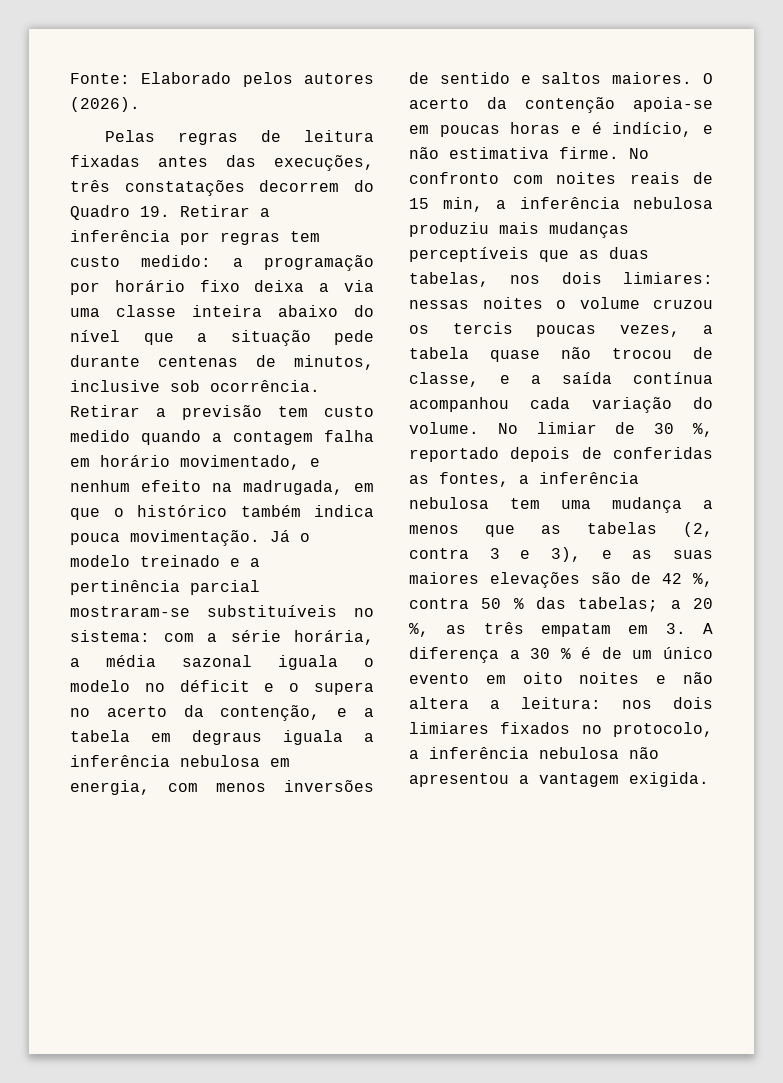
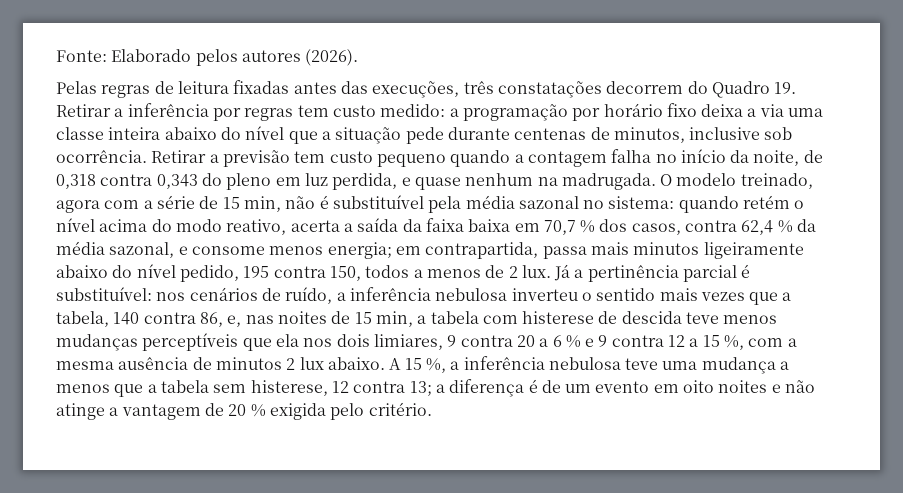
- Retirar a previsão tem custo medido quando a contagem falha em horário movimentado, e nenhum efeito na madrugada, em que o histórico também indica pouca movimentação. Já o modelo treinado e a pertinência parcial mostraram-se substituíveis no sistema: com a série horária, a média sazonal iguala o modelo no déficit e o supera no acerto da contenção, e a tabela em degraus iguala a inferência nebulosa em energia, com menos inversões de sentido e saltos maiores. O acerto da contenção apoia-se em poucas horas e é indício, e não estimativa firme. No confronto com noites reais de 15 min, a inferência nebulosa produziu mais mudanças perceptíveis que as duas tabelas, nos dois limiares: nessas noites o volume cruzou os tercis poucas vezes, a tabela quase não trocou de classe, e a saída contínua acompanhou cada variação do volume. No limiar de 30 %, reportado depois de conferidas as fontes, a inferência nebulosa tem uma mudança a menos que as tabelas (2, contra 3 e 3), e as suas maiores elevações são de 42 %, contra 50 % das tabelas; a 20 %, as três empatam em 3. A diferença a 30 % é de um único evento em oito noites e não altera a leitura: nos dois limiares fixados no protocolo, a inferência nebulosa não apresentou a vantagem exigida.
+ Retirar a previsão tem custo pequeno quando a contagem falha no início da noite, de 0,318 contra 0,343 do pleno em luz perdida, e quase nenhum na madrugada. O modelo treinado, agora com a série de 15 min, não é substituível pela média sazonal no sistema: quando retém o nível acima do modo reativo, acerta a saída da faixa baixa em 70,7 % dos casos, contra 62,4 % da média sazonal, e consome menos energia; em contrapartida, passa mais minutos ligeiramente abaixo do nível pedido, 195 contra 150, todos a menos de 2 lux. Já a pertinência parcial é substituível: nos cenários de ruído, a inferência nebulosa inverteu o sentido mais vezes que a tabela, 140 contra 86, e, nas noites de 15 min, a tabela com histerese de descida teve menos mudanças perceptíveis que ela nos dois limiares, 9 contra 20 a 6 % e 9 contra 12 a 15 %, com a mesma ausência de minutos 2 lux abaixo. A 15 %, a inferência nebulosa teve uma mudança a menos que a tabela sem histerese, 12 contra 13; a diferença é de um evento em oito noites e não atinge a vantagem de 20 % exigida pelo critério.

